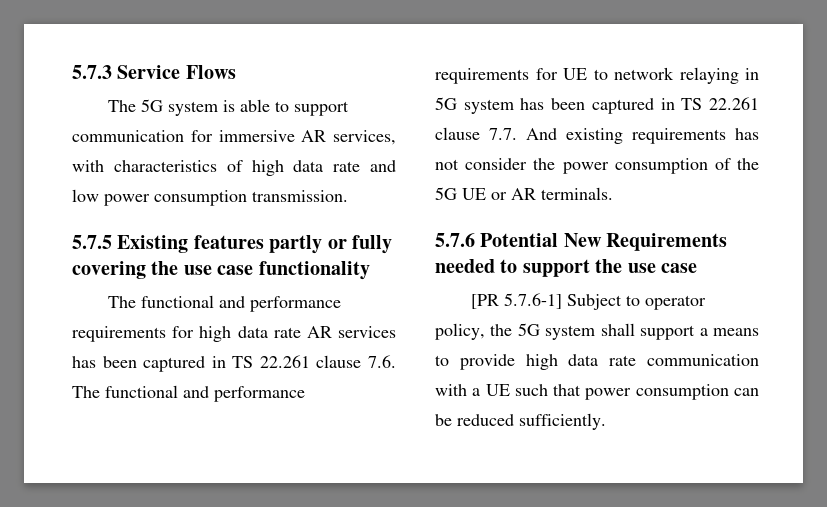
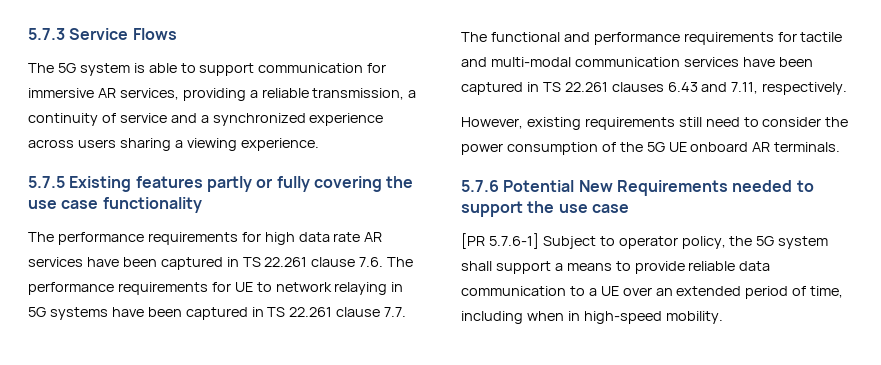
- The 5G system is able to support communication for immersive AR services, with characteristics of high data rate and low power consumption transmission.
+ The 5G system is able to support communication for immersive AR services, providing a reliable transmission, a continuity of service and a synchronized experience across users sharing a viewing experience.
- The functional and performance requirements for high data rate AR services has been captured in TS 22.261 clause 7.6. The functional and performance requirements for UE to network relaying in 5G system has been captured in TS 22.261 clause 7.7. And existing requirements has not consider the power consumption of the 5G UE or AR terminals.
+ The performance requirements for high data rate AR services have been captured in TS 22.261 clause 7.6. The performance requirements for UE to network relaying in 5G systems have been captured in TS 22.261 clause 7.7. The functional and performance requirements for tactile and multi-modal communication services have been captured in TS 22.261 clauses 6.43 and 7.11, respectively.
+ However, existing requirements still need to consider the power consumption of the 5G UE onboard AR terminals.
- [PR 5.7.6-1] Subject to operator policy, the 5G system shall support a means to provide high data rate communication with a UE such that power consumption can be reduced sufficiently.
+ [PR 5.7.6-1] Subject to operator policy, the 5G system shall support a means to provide reliable data communication to a UE over an extended period of time, including when in high-speed mobility.

